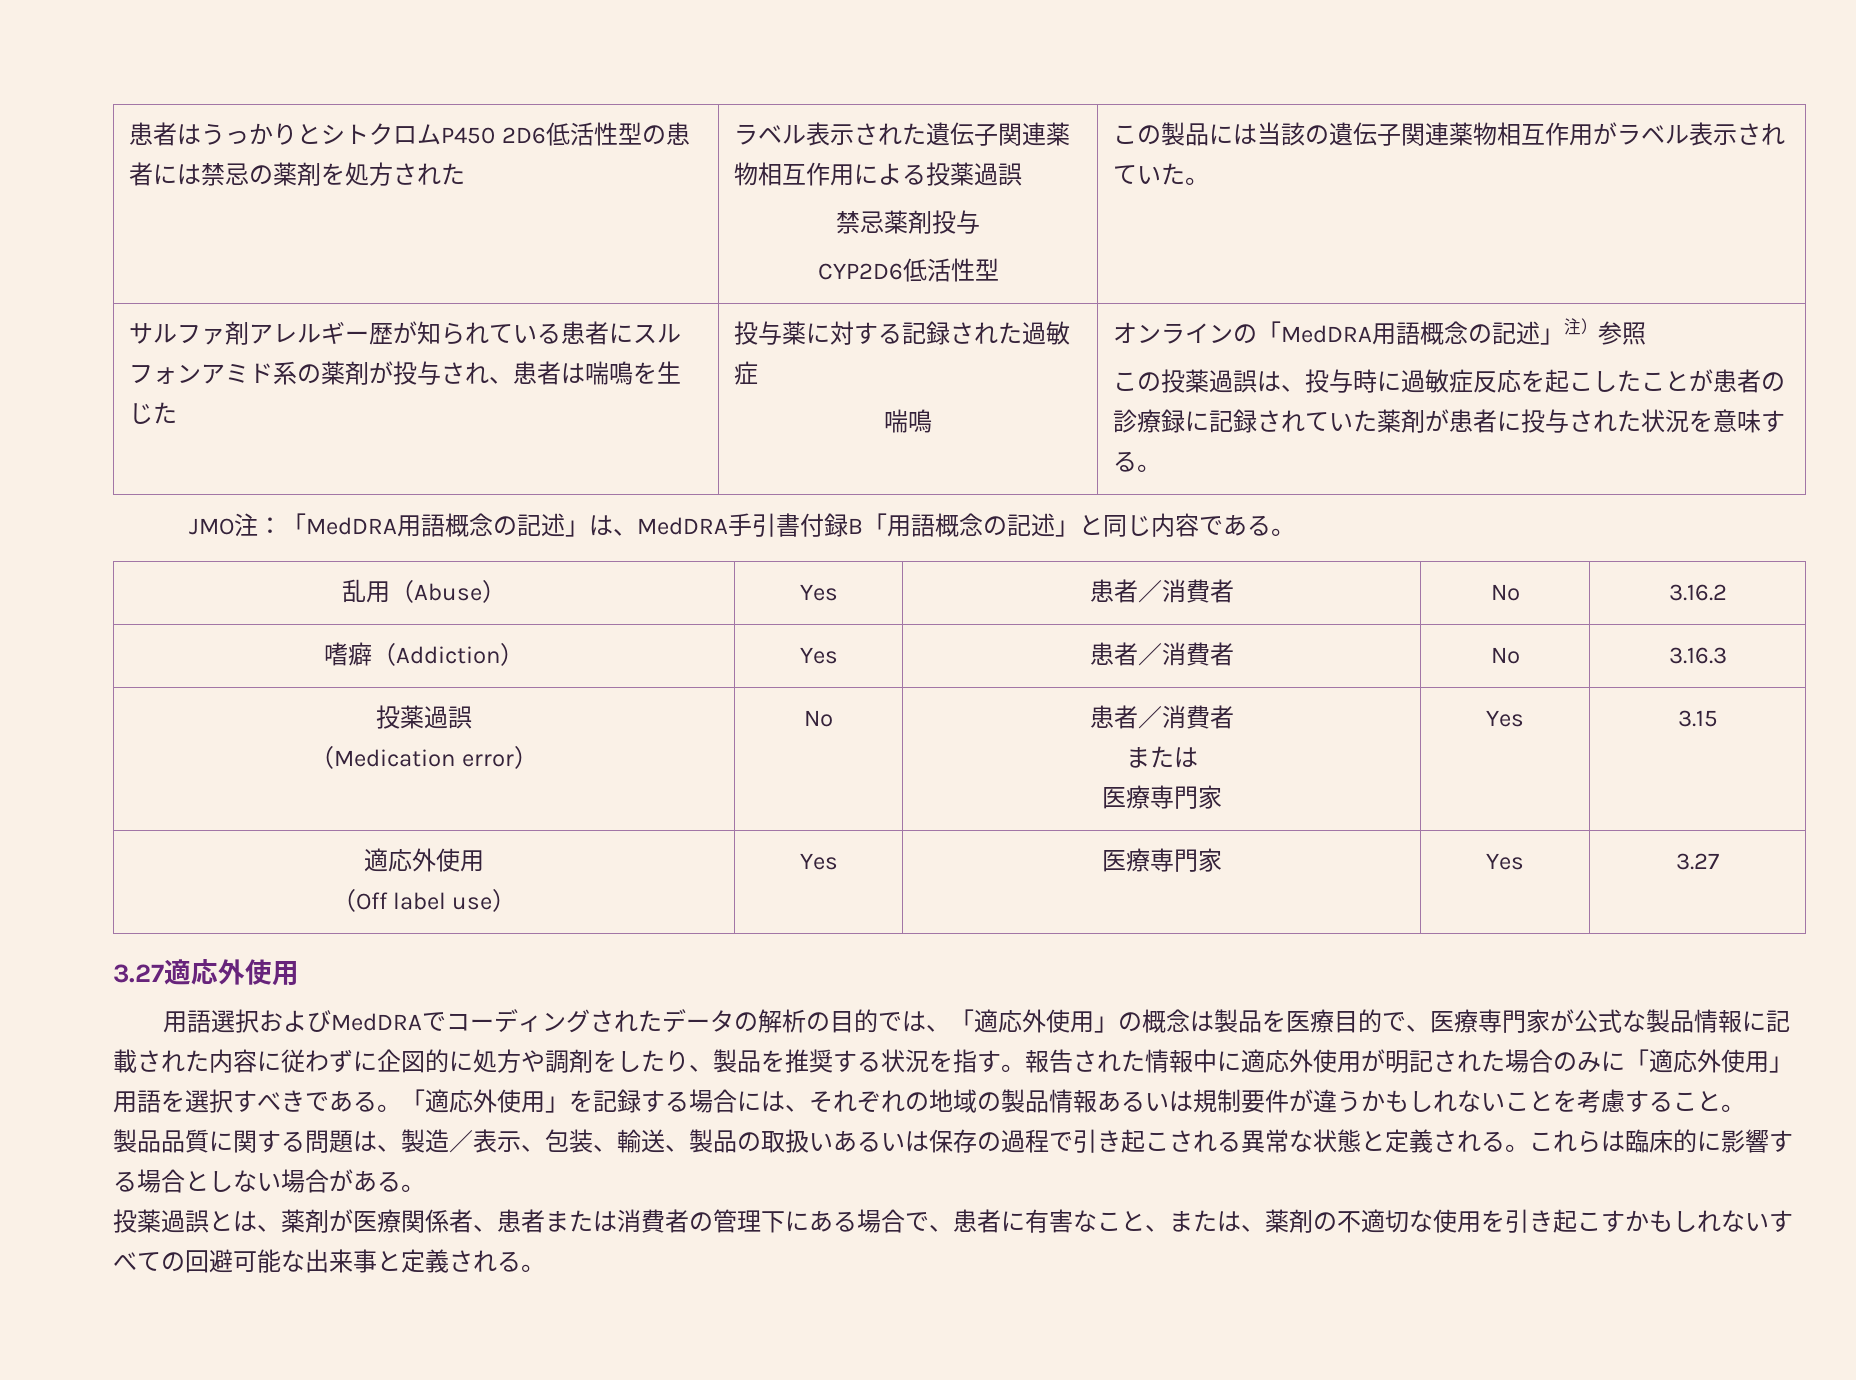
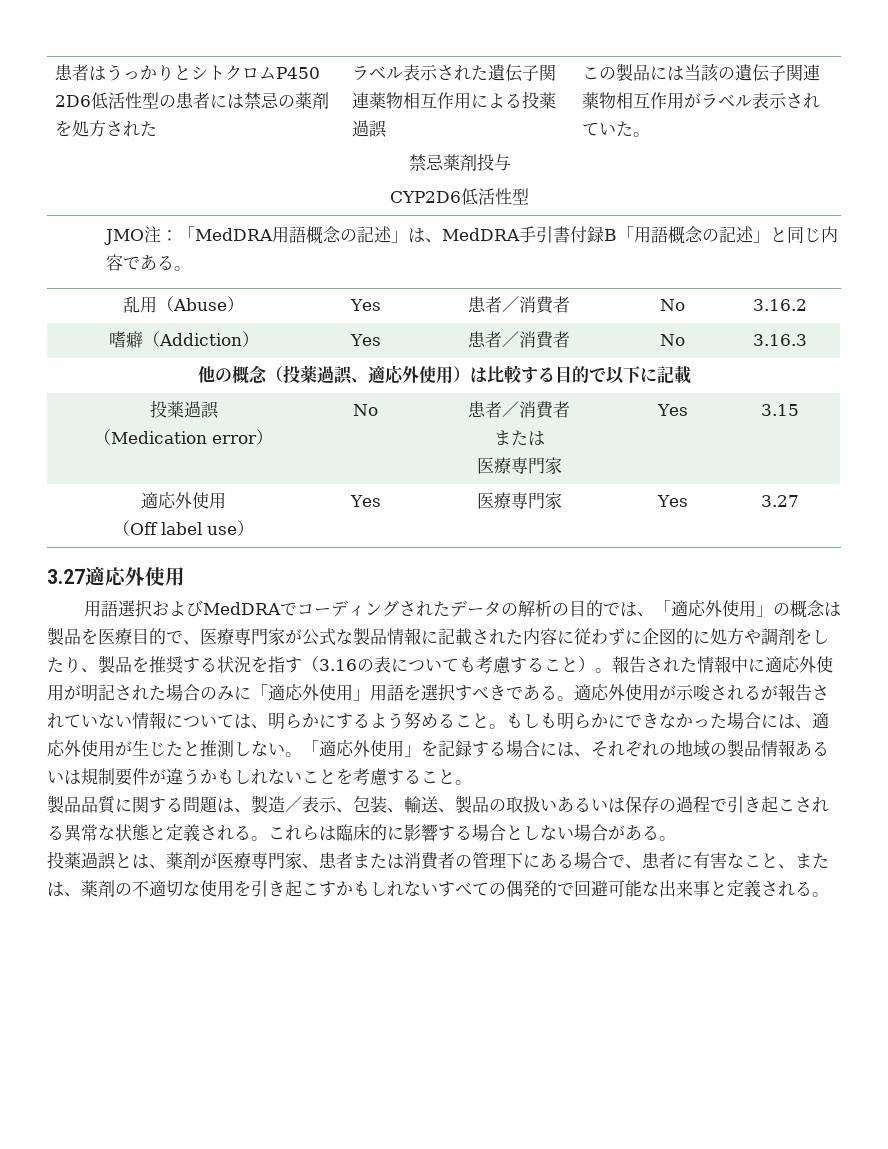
- サルファ剤アレルギー歴が知られている患者にスルフォンアミド系の薬剤が投与され、患者は喘鳴を生じた | 投与薬に対する記録された過敏症
- 喘鳴 | オンラインの「MedDRA用語概念の記述」注）参照
- この投薬過誤は、投与時に過敏症反応を起こしたことが患者の診療録に記録されていた薬剤が患者に投与された状況を意味する。
+ 他の概念（投薬過誤、適応外使用）は比較する目的で以下に記載
- 用語選択およびMedDRAでコーディングされたデータの解析の目的では、「適応外使用」の概念は製品を医療目的で、医療専門家が公式な製品情報に記載された内容に従わずに企図的に処方や調剤をしたり、製品を推奨する状況を指す。
+ 用語選択およびMedDRAでコーディングされたデータの解析の目的では、「適応外使用」の概念は製品を医療目的で、医療専門家が公式な製品情報に記載された内容に従わずに企図的に処方や調剤をしたり、製品を推奨する状況を指す（3.16の表についても考慮すること）。
+ 適応外使用が示唆されるが報告されていない情報については、明らかにするよう努めること。もしも明らかにできなかった場合には、適応外使用が生じたと推測しない。
- 投薬過誤とは、薬剤が医療関係者、患者または消費者の管理下にある場合で、患者に有害なこと、または、薬剤の不適切な使用を引き起こすかもしれないすべての回避可能な出来事と定義される。
+ 投薬過誤とは、薬剤が医療専門家、患者または消費者の管理下にある場合で、患者に有害なこと、または、薬剤の不適切な使用を引き起こすかもしれないすべての偶発的で回避可能な出来事と定義される。

